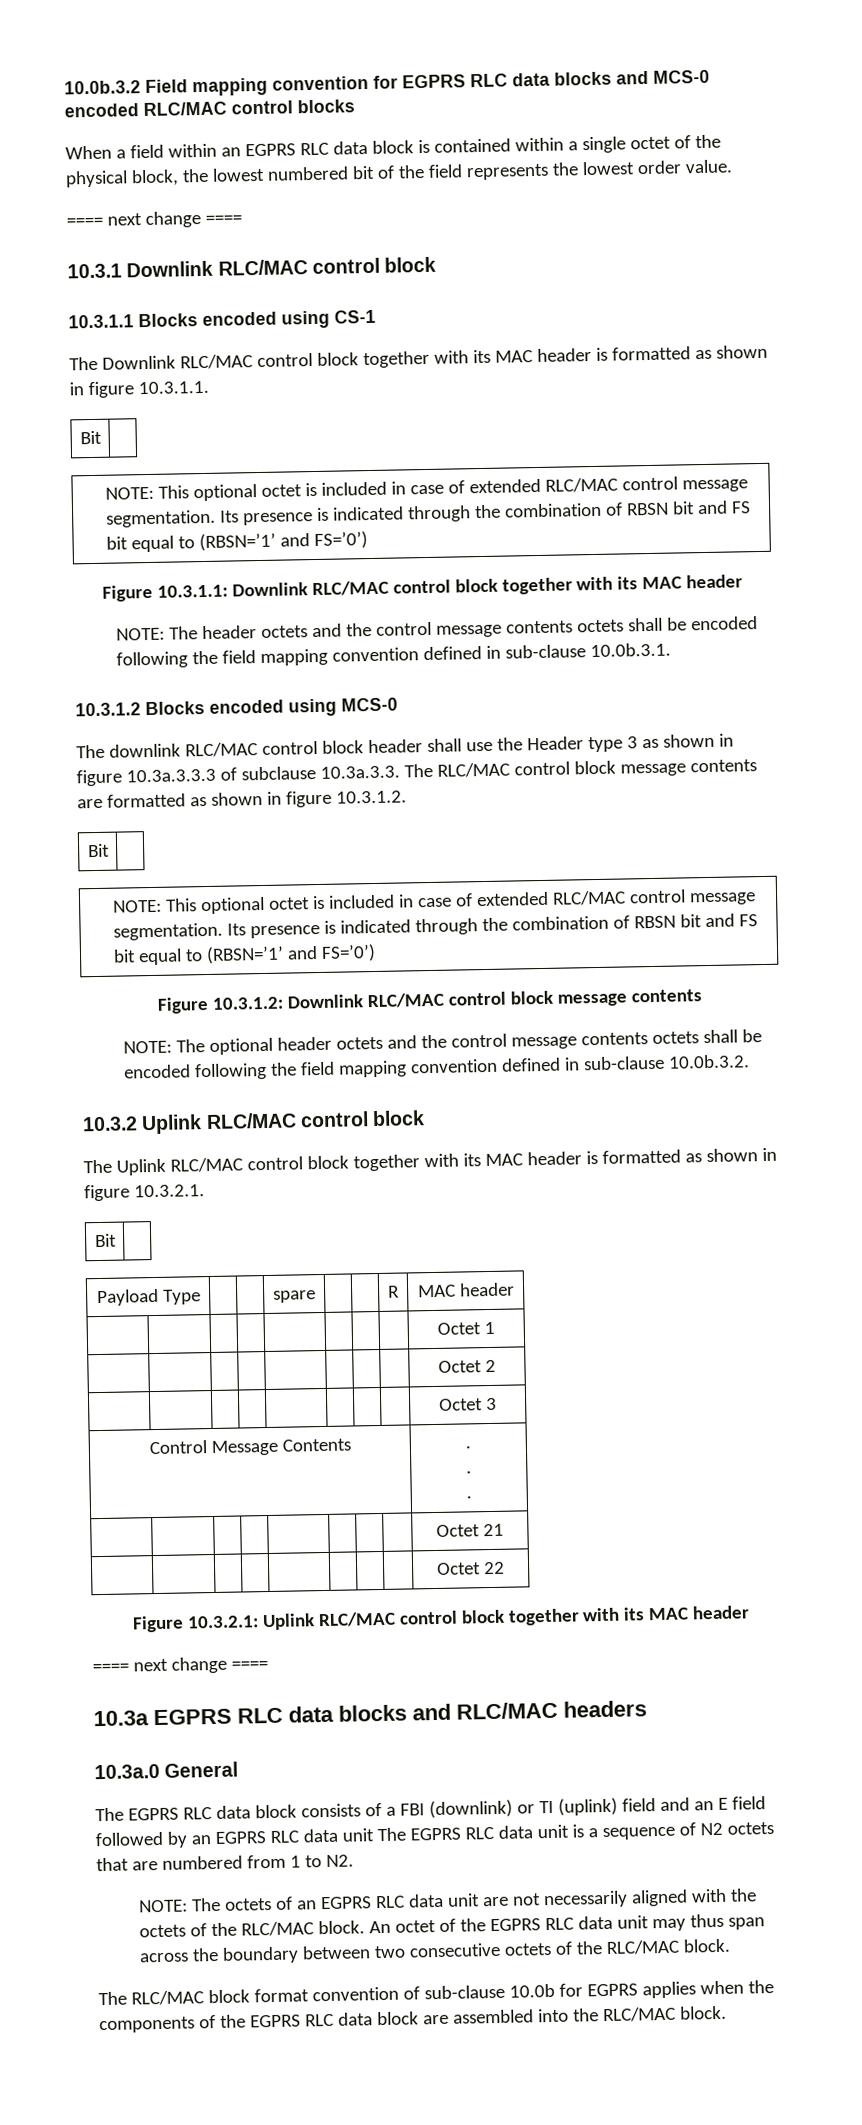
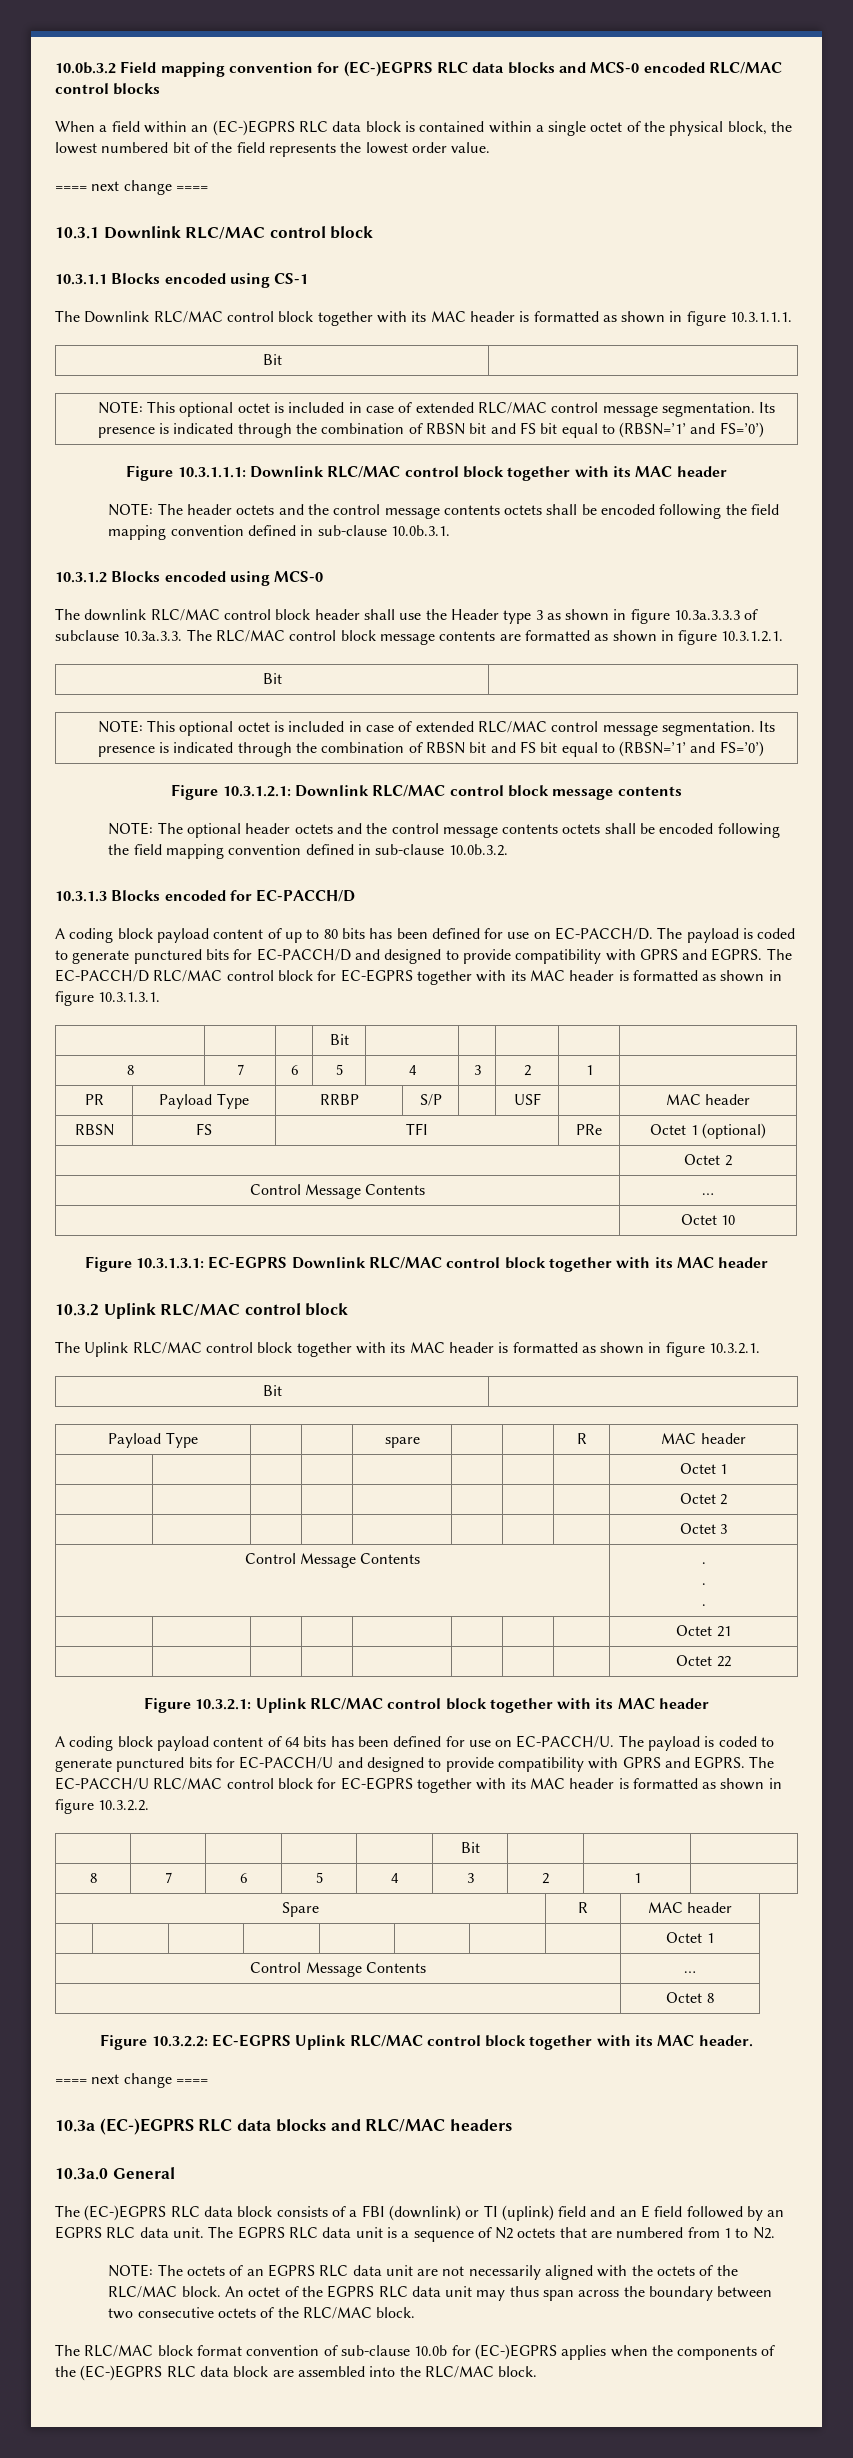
- 10.0b.3.2 Field mapping convention for EGPRS RLC data blocks and MCS-0 encoded RLC/MAC control blocks
+ 10.0b.3.2 Field mapping convention for (EC-)EGPRS RLC data blocks and MCS-0 encoded RLC/MAC control blocks
- When a field within an EGPRS RLC data block is contained within a single octet of the physical block, the lowest numbered bit of the field represents the lowest order value.
+ When a field within an (EC-)EGPRS RLC data block is contained within a single octet of the physical block, the lowest numbered bit of the field represents the lowest order value.
- The Downlink RLC/MAC control block together with its MAC header is formatted as shown in figure 10.3.1.1.
+ The Downlink RLC/MAC control block together with its MAC header is formatted as shown in figure 10.3.1.1.1.
- Figure 10.3.1.1: Downlink RLC/MAC control block together with its MAC header
+ Figure 10.3.1.1.1: Downlink RLC/MAC control block together with its MAC header
- The downlink RLC/MAC control block header shall use the Header type 3 as shown in figure 10.3a.3.3.3 of subclause 10.3a.3.3. The RLC/MAC control block message contents are formatted as shown in figure 10.3.1.2.
+ The downlink RLC/MAC control block header shall use the Header type 3 as shown in figure 10.3a.3.3.3 of subclause 10.3a.3.3. The RLC/MAC control block message contents are formatted as shown in figure 10.3.1.2.1.
- Figure 10.3.1.2: Downlink RLC/MAC control block message contents
+ Figure 10.3.1.2.1: Downlink RLC/MAC control block message contents
+ 10.3.1.3 Blocks encoded for EC-PACCH/D
+ A coding block payload content of up to 80 bits has been defined for use on EC-PACCH/D. The payload is coded to generate punctured bits for EC-PACCH/D and designed to provide compatibility with GPRS and EGPRS. The EC-PACCH/D RLC/MAC control block for EC-EGPRS together with its MAC header is formatted as shown in figure 10.3.1.3.1.
+ | | | Bit | | | | |
+ 8 | 7 | 6 | 5 | 4 | 3 | 2 | 1 |
+ PR | Payload Type | RRBP | S/P | | USF | | MAC header
+ RBSN | FS | TFI | PRe | Octet 1 (optional)
+ | Octet 2
+ Control Message Contents | …
+ | Octet 10
+ Figure 10.3.1.3.1: EC-EGPRS Downlink RLC/MAC control block together with its MAC header
+ A coding block payload content of 64 bits has been defined for use on EC-PACCH/U. The payload is coded to generate punctured bits for EC-PACCH/U and designed to provide compatibility with GPRS and EGPRS. The EC-PACCH/U RLC/MAC control block for EC-EGPRS together with its MAC header is formatted as shown in figure 10.3.2.2.
+ | | | | | Bit | | |
+ 8 | 7 | 6 | 5 | 4 | 3 | 2 | 1 |
+ Spare | R | MAC header
+ | | | | | | | | Octet 1
+ Control Message Contents | …
+ | Octet 8
+ Figure 10.3.2.2: EC-EGPRS Uplink RLC/MAC control block together with its MAC header.
- 10.3a EGPRS RLC data blocks and RLC/MAC headers
+ 10.3a (EC-)EGPRS RLC data blocks and RLC/MAC headers
- The EGPRS RLC data block consists of a FBI (downlink) or TI (uplink) field and an E field followed by an EGPRS RLC data unit The EGPRS RLC data unit is a sequence of N2 octets that are numbered from 1 to N2.
+ The (EC-)EGPRS RLC data block consists of a FBI (downlink) or TI (uplink) field and an E field followed by an EGPRS RLC data unit. The EGPRS RLC data unit is a sequence of N2 octets that are numbered from 1 to N2.
- The RLC/MAC block format convention of sub-clause 10.0b for EGPRS applies when the components of the EGPRS RLC data block are assembled into the RLC/MAC block.
+ The RLC/MAC block format convention of sub-clause 10.0b for (EC-)EGPRS applies when the components of the (EC-)EGPRS RLC data block are assembled into the RLC/MAC block.

